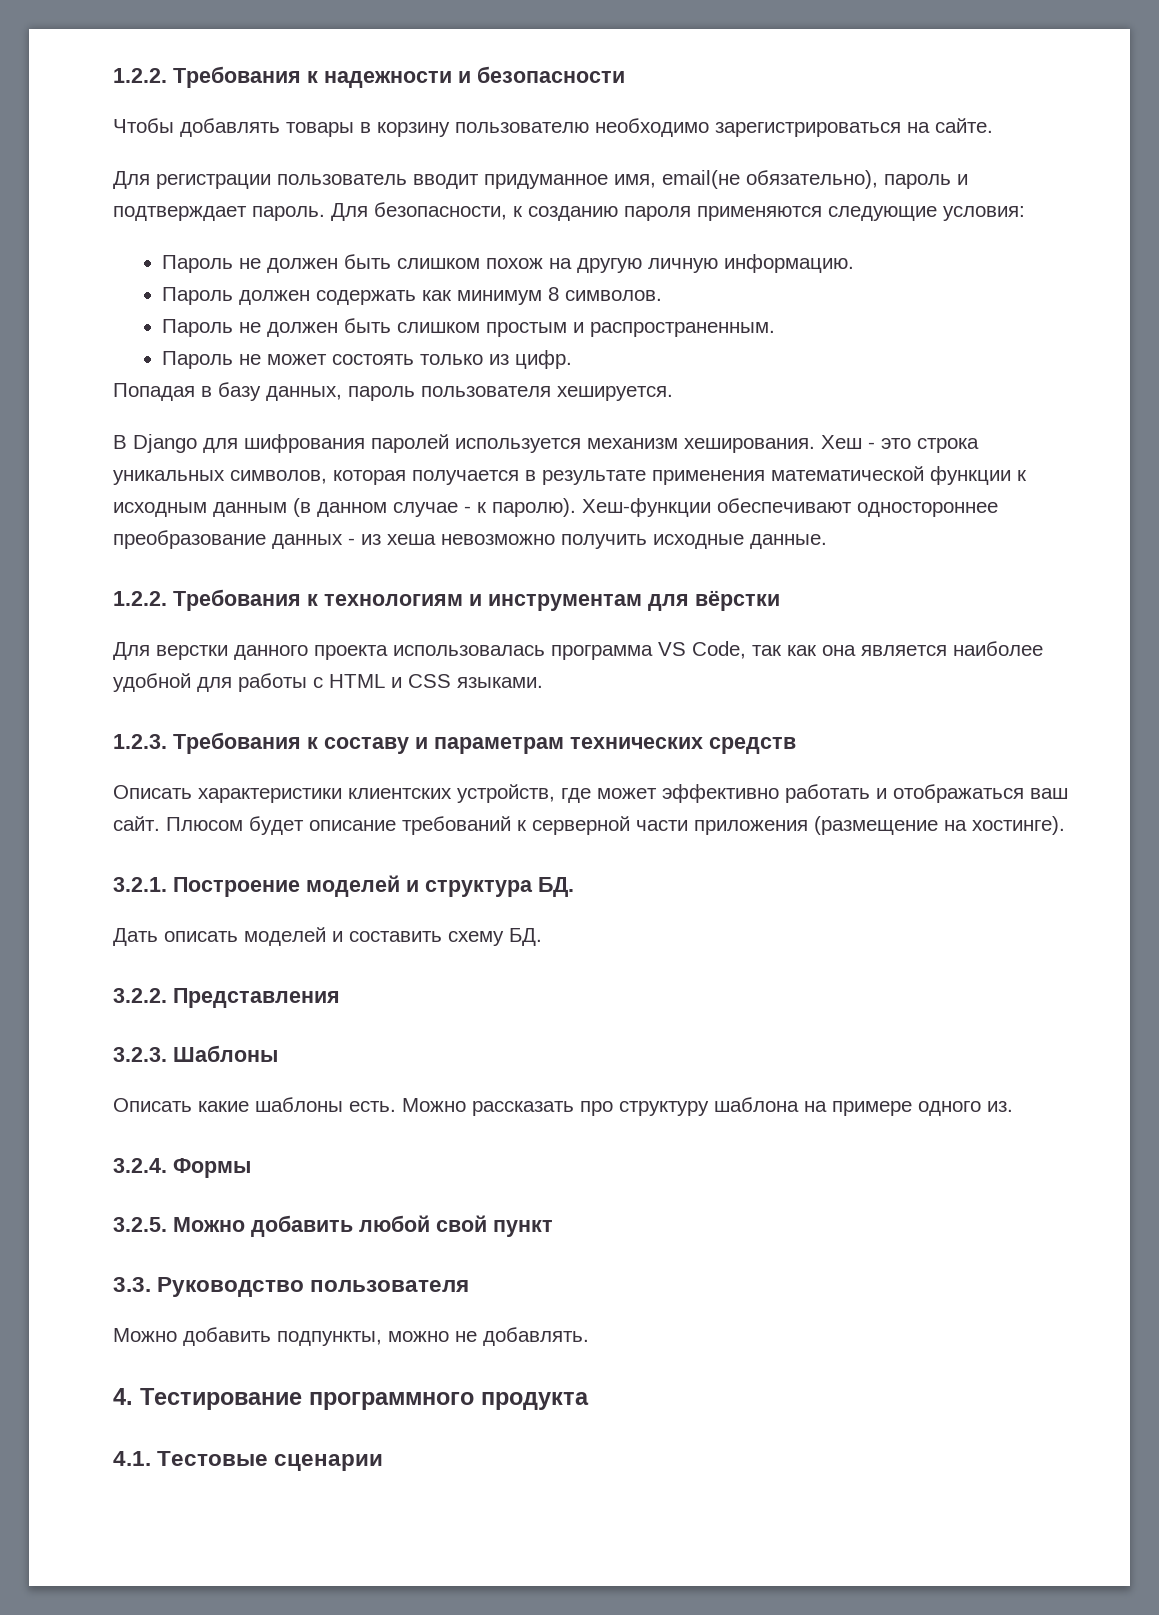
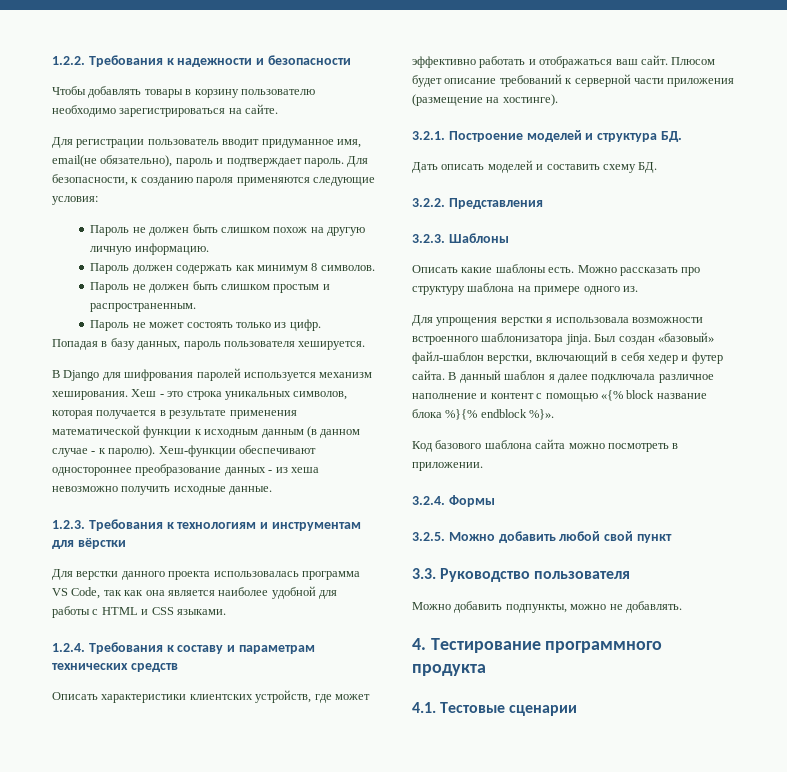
- 1.2.2. Требования к технологиям и инструментам для вёрстки
+ 1.2.3. Требования к технологиям и инструментам для вёрстки
- 1.2.3. Требования к составу и параметрам технических средств
+ 1.2.4. Требования к составу и параметрам технических средств
+ Для упрощения верстки я использовала возможности встроенного шаблонизатора jinja. Был создан «базовый» файл-шаблон верстки, включающий в себя хедер и футер сайта. В данный шаблон я далее подключала различное наполнение и контент с помощью «{% block название блока %}{% endblock %}».
+ Код базового шаблона сайта можно посмотреть в приложении.

